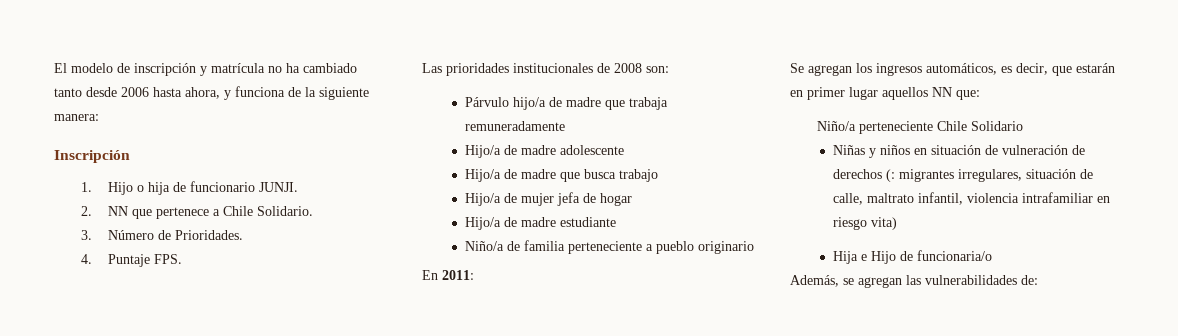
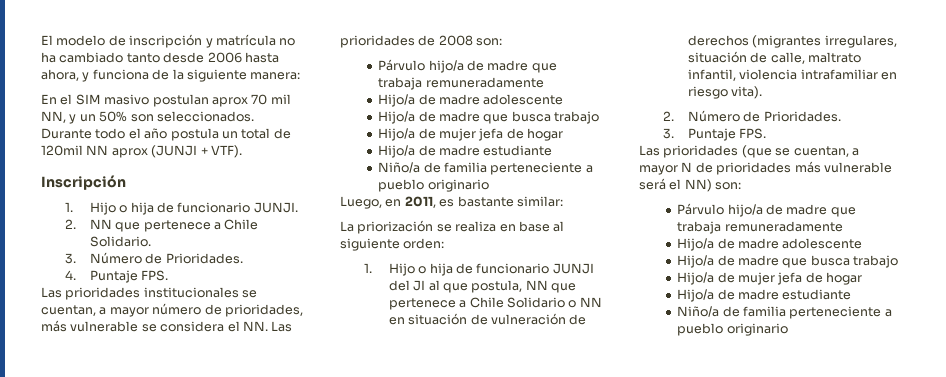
+ En el SIM masivo postulan aprox 70 mil NN, y un 50% son seleccionados. Durante todo el año postula un total de 120mil NN aprox (JUNJI + VTF).
- Las prioridades institucionales de 2008 son:
+ Las prioridades institucionales se cuentan, a mayor número de prioridades, más vulnerable se considera el NN. Las prioridades de 2008 son:
- En 2011:
- Se agregan los ingresos automáticos, es decir, que estarán en primer lugar aquellos NN que:
- Niño/a perteneciente Chile Solidario
- Niñas y niños en situación de vulneración de derechos (: migrantes irregulares, situación de calle, maltrato infantil, violencia intrafamiliar en riesgo vita)
- Hija e Hijo de funcionaria/o
- Además, se agregan las vulnerabilidades de:
+ Luego, en 2011, es bastante similar:
+ La priorización se realiza en base al siguiente orden:
+ 1. Hijo o hija de funcionario JUNJI del JI al que postula, NN que pertenece a Chile Solidario o NN en situación de vulneración de derechos (migrantes irregulares, situación de calle, maltrato infantil, violencia intrafamiliar en riesgo vita).
+ 2. Número de Prioridades.
+ 3. Puntaje FPS.
+ Las prioridades (que se cuentan, a mayor N de prioridades más vulnerable será el NN) son:
+ Párvulo hijo/a de madre que trabaja remuneradamente
+ Hijo/a de madre adolescente
+ Hijo/a de madre que busca trabajo
+ Hijo/a de mujer jefa de hogar
+ Hijo/a de madre estudiante
+ Niño/a de familia perteneciente a pueblo originario

